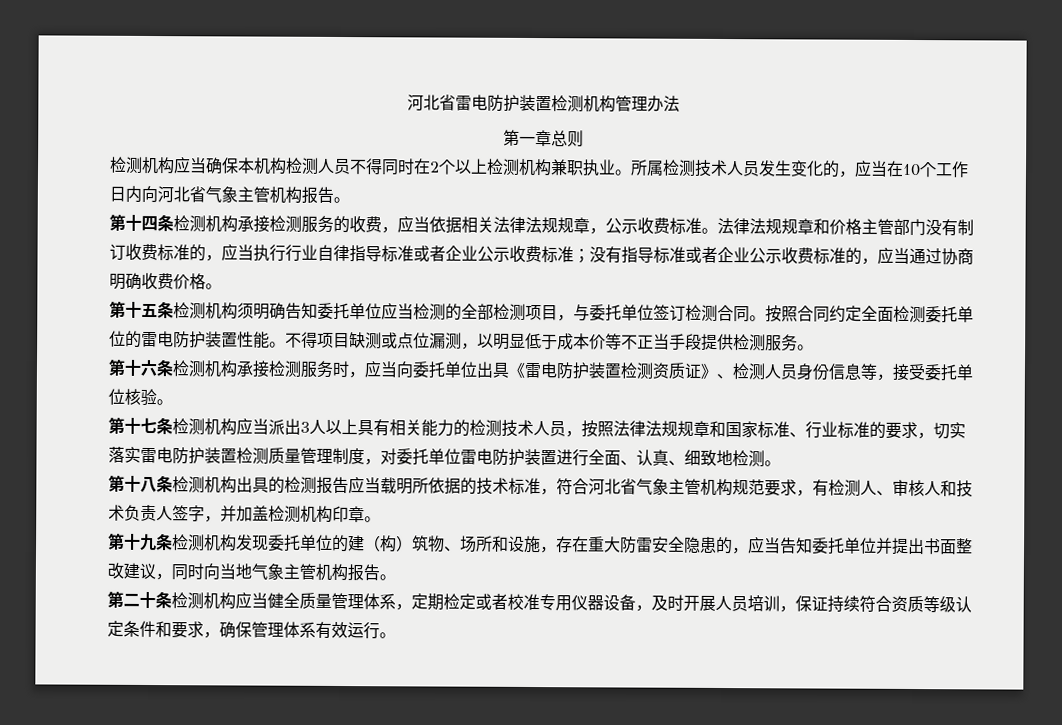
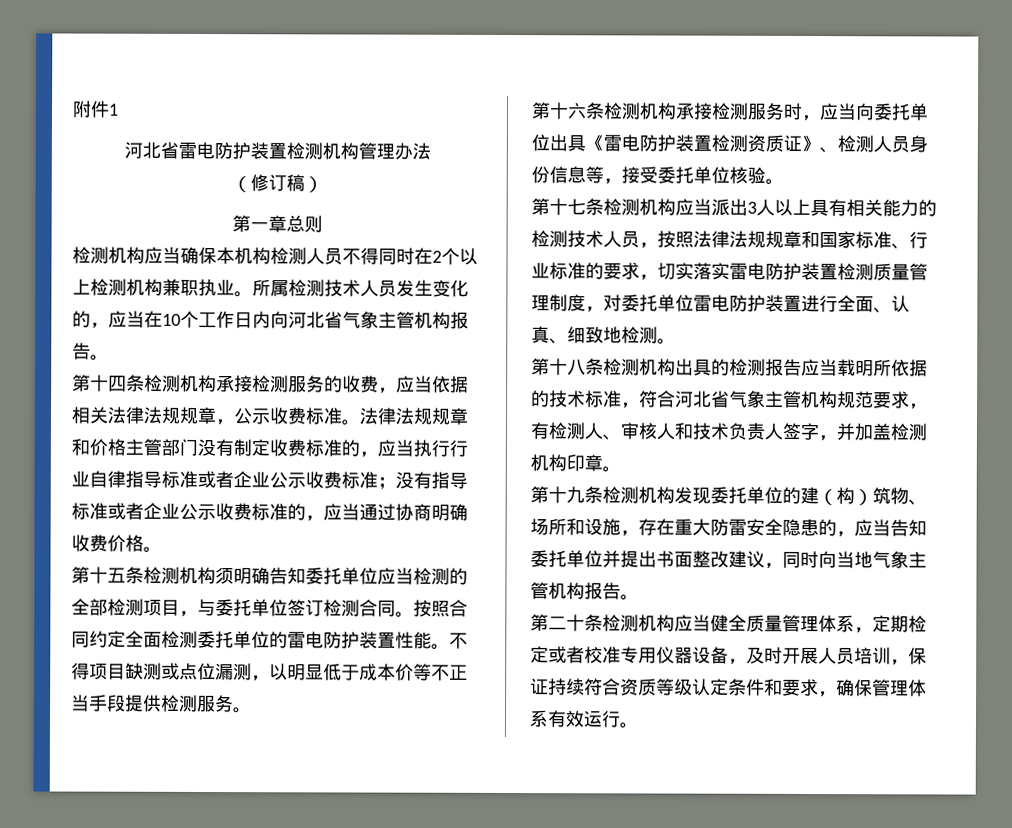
+ 附件1
+ （修订稿）
- 法律法规规章和价格主管部门没有制订收费标准的，应当执行行业自律指导标准或者企业公示收费标准；没有指导标准或者企业公示收费标准的，应当通过协商明确收费价格。
+ 法律法规规章和价格主管部门没有制定收费标准的，应当执行行业自律指导标准或者企业公示收费标准；没有指导标准或者企业公示收费标准的，应当通过协商明确收费价格。

